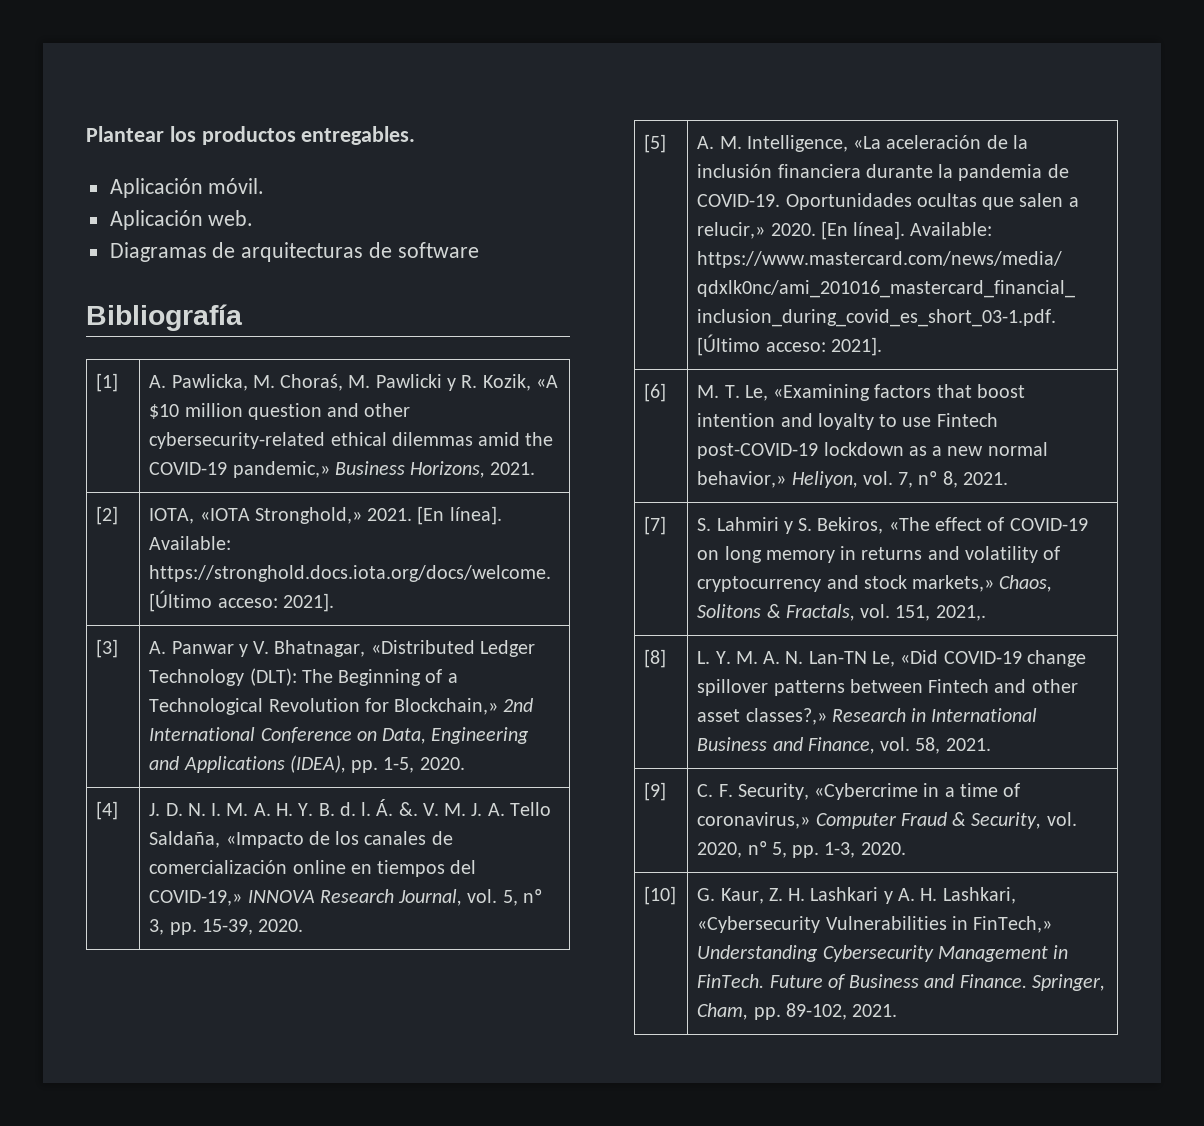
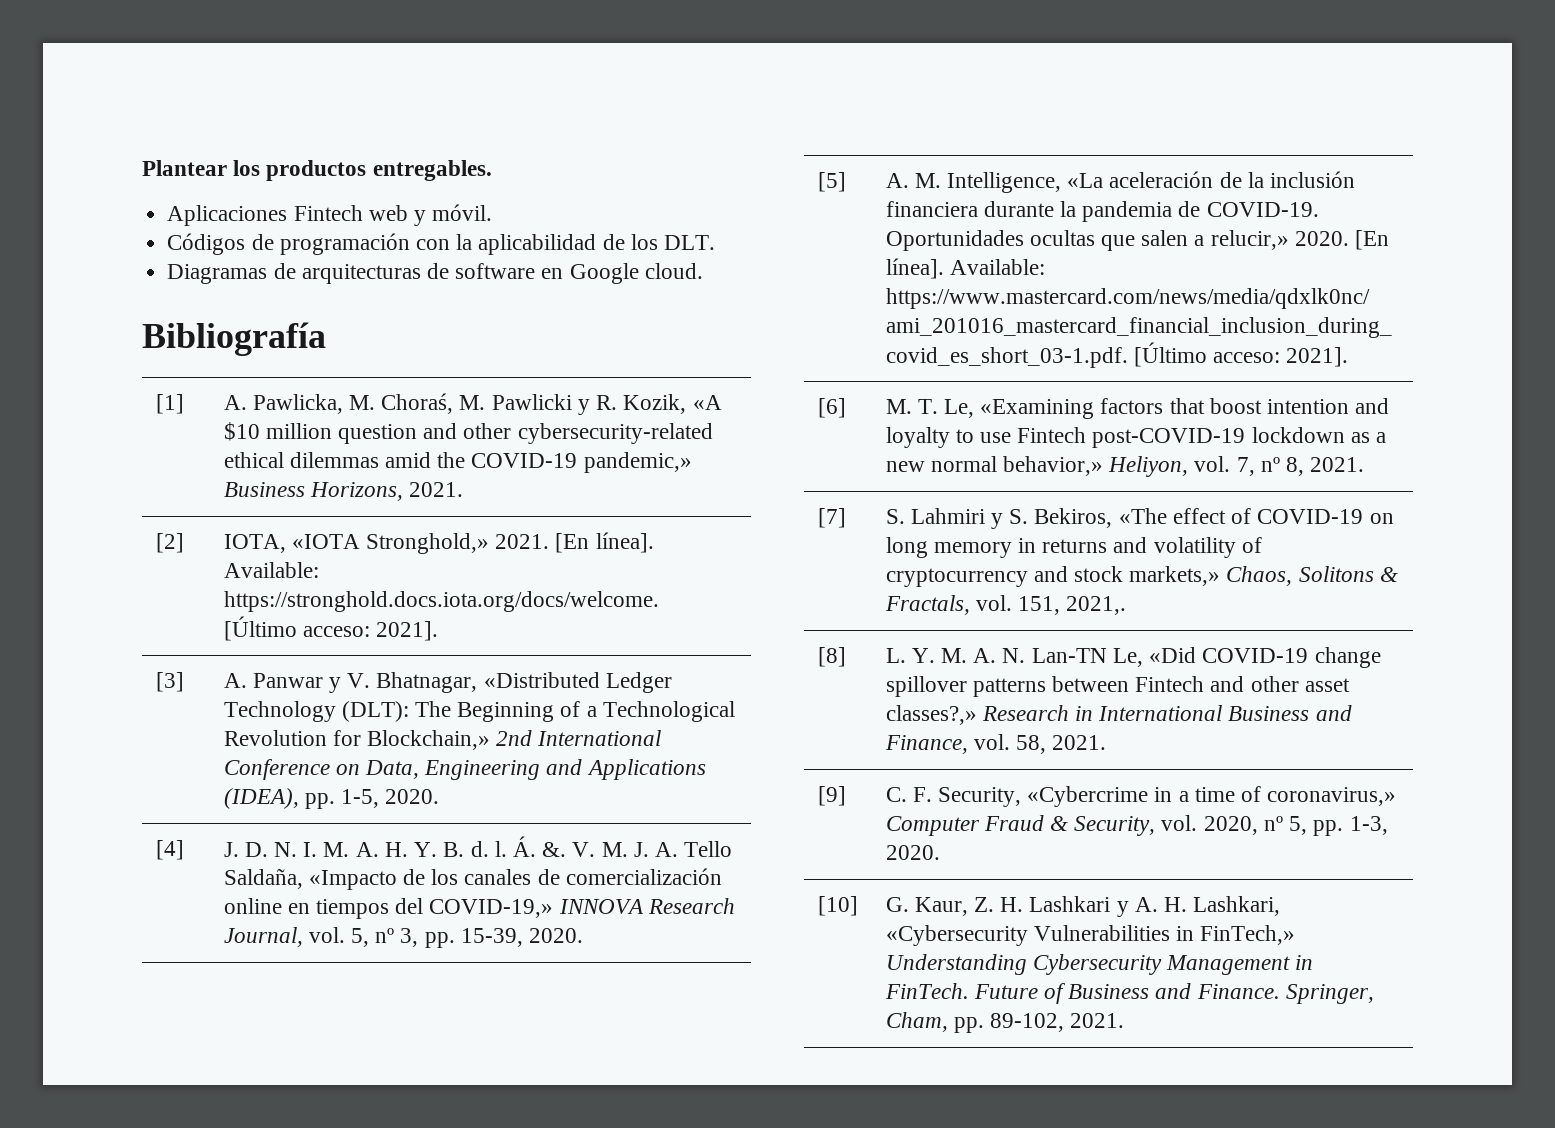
- Aplicación móvil.
- Aplicación web.
+ Aplicaciones Fintech web y móvil.
+ Códigos de programación con la aplicabilidad de los DLT.
- Diagramas de arquitecturas de software
+ Diagramas de arquitecturas de software en Google cloud.

